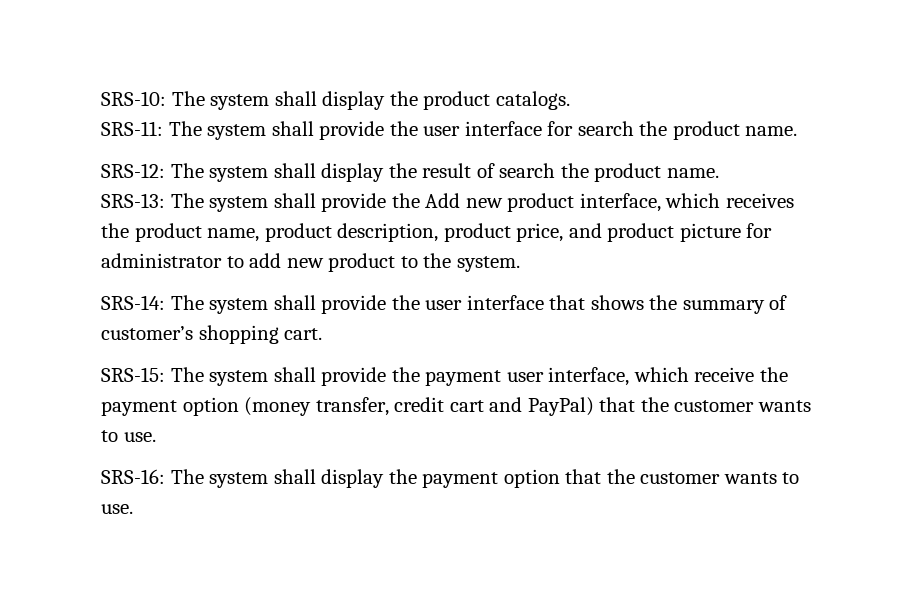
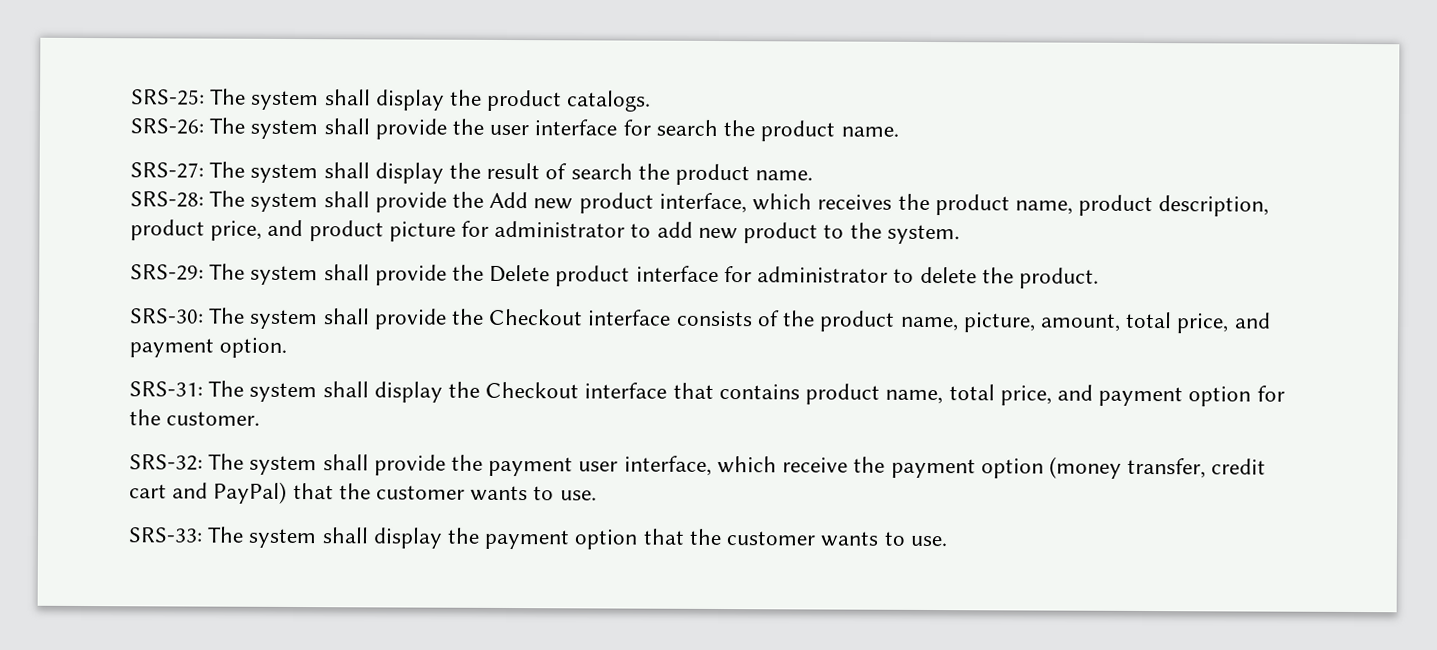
- SRS-10: The system shall display the product catalogs.
+ SRS-25: The system shall display the product catalogs.
- SRS-11: The system shall provide the user interface for search the product name.
+ SRS-26: The system shall provide the user interface for search the product name.
- SRS-12: The system shall display the result of search the product name.
+ SRS-27: The system shall display the result of search the product name.
- SRS-13: The system shall provide the Add new product interface, which receives the product name, product description, product price, and product picture for administrator to add new product to the system.
+ SRS-28: The system shall provide the Add new product interface, which receives the product name, product description, product price, and product picture for administrator to add new product to the system.
- SRS-14: The system shall provide the user interface that shows the summary of customer’s shopping cart.
- SRS-15: The system shall provide the payment user interface, which receive the payment option (money transfer, credit cart and PayPal) that the customer wants to use.
+ SRS-29: The system shall provide the Delete product interface for administrator to delete the product.
+ SRS-30: The system shall provide the Checkout interface consists of the product name, picture, amount, total price, and payment option.
+ SRS-31: The system shall display the Checkout interface that contains product name, total price, and payment option for the customer.
+ SRS-32: The system shall provide the payment user interface, which receive the payment option (money transfer, credit cart and PayPal) that the customer wants to use.
- SRS-16: The system shall display the payment option that the customer wants to use.
+ SRS-33: The system shall display the payment option that the customer wants to use.

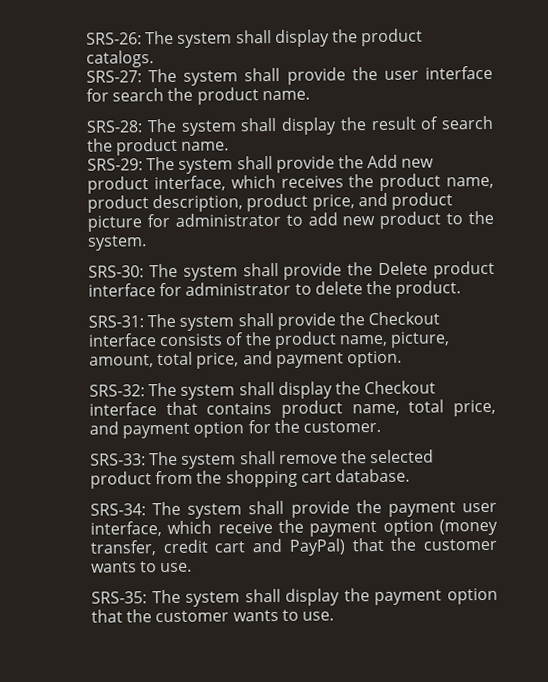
- SRS-25: The system shall display the product catalogs.
+ SRS-26: The system shall display the product catalogs.
- SRS-26: The system shall provide the user interface for search the product name.
+ SRS-27: The system shall provide the user interface for search the product name.
- SRS-27: The system shall display the result of search the product name.
+ SRS-28: The system shall display the result of search the product name.
- SRS-28: The system shall provide the Add new product interface, which receives the product name, product description, product price, and product picture for administrator to add new product to the system.
+ SRS-29: The system shall provide the Add new product interface, which receives the product name, product description, product price, and product picture for administrator to add new product to the system.
- SRS-29: The system shall provide the Delete product interface for administrator to delete the product.
+ SRS-30: The system shall provide the Delete product interface for administrator to delete the product.
- SRS-30: The system shall provide the Checkout interface consists of the product name, picture, amount, total price, and payment option.
+ SRS-31: The system shall provide the Checkout interface consists of the product name, picture, amount, total price, and payment option.
- SRS-31: The system shall display the Checkout interface that contains product name, total price, and payment option for the customer.
+ SRS-32: The system shall display the Checkout interface that contains product name, total price, and payment option for the customer.
- SRS-32: The system shall provide the payment user interface, which receive the payment option (money transfer, credit cart and PayPal) that the customer wants to use.
+ SRS-33: The system shall remove the selected product from the shopping cart database.
+ SRS-34: The system shall provide the payment user interface, which receive the payment option (money transfer, credit cart and PayPal) that the customer wants to use.
- SRS-33: The system shall display the payment option that the customer wants to use.
+ SRS-35: The system shall display the payment option that the customer wants to use.

